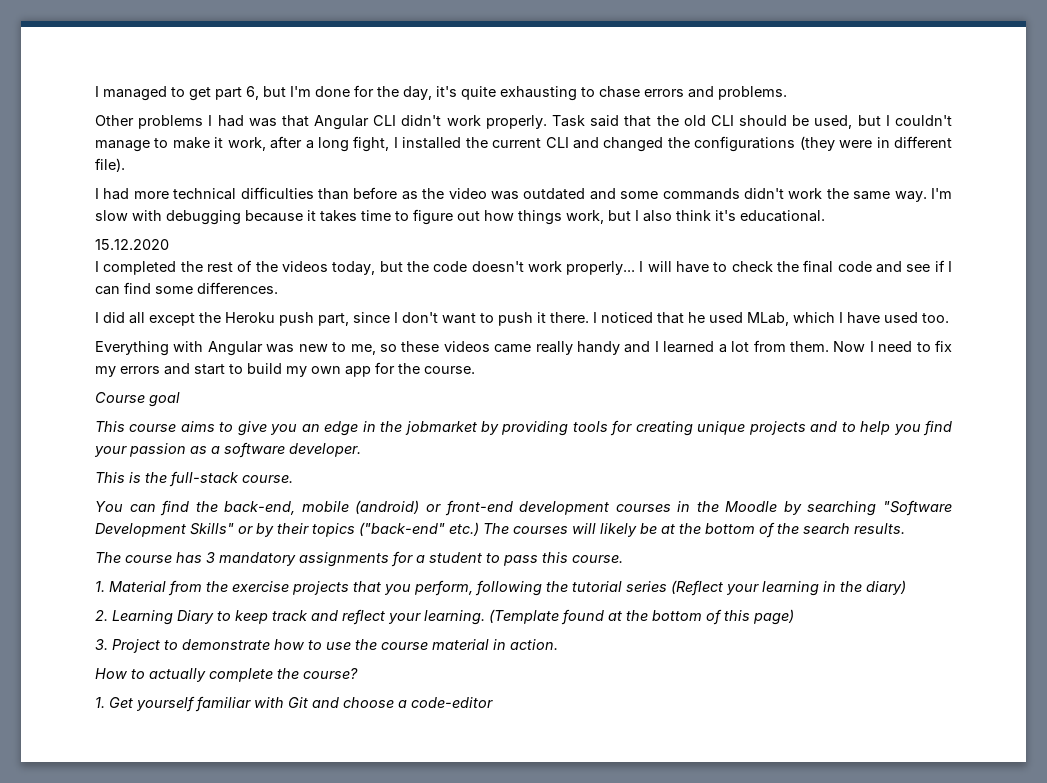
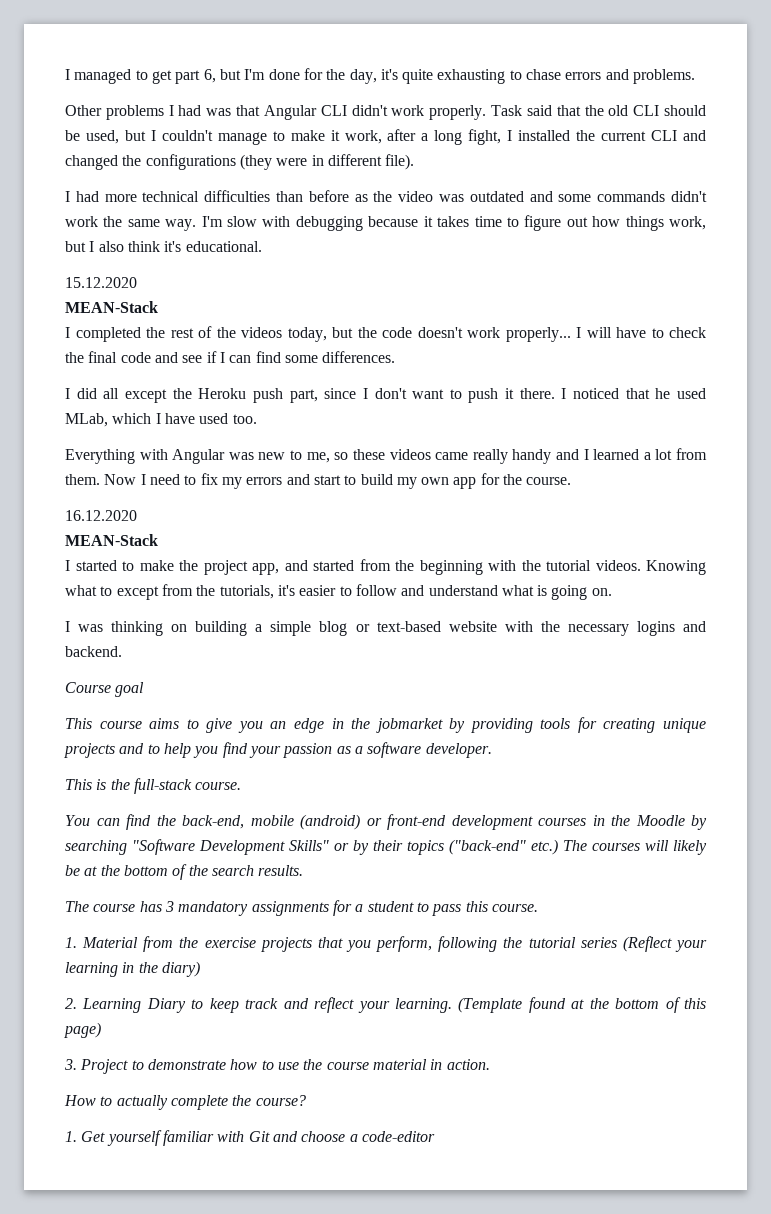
  15.12.2020
+ MEAN-Stack
+ 16.12.2020
+ MEAN-Stack
+ I started to make the project app, and started from the beginning with the tutorial videos. Knowing what to except from the tutorials, it's easier to follow and understand what is going on.
+ I was thinking on building a simple blog or text-based website with the necessary logins and backend.

